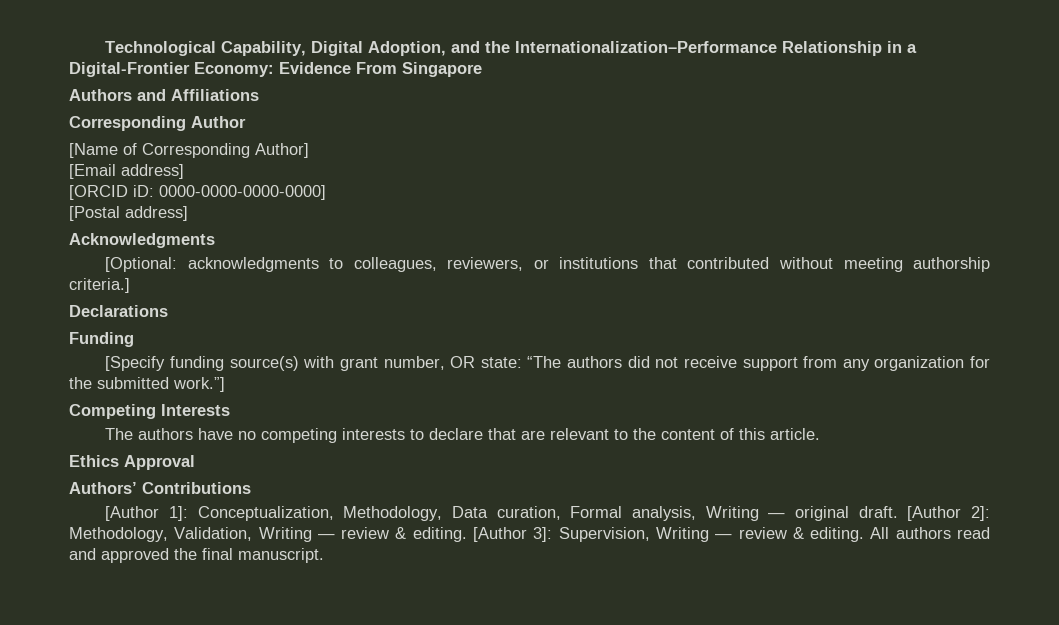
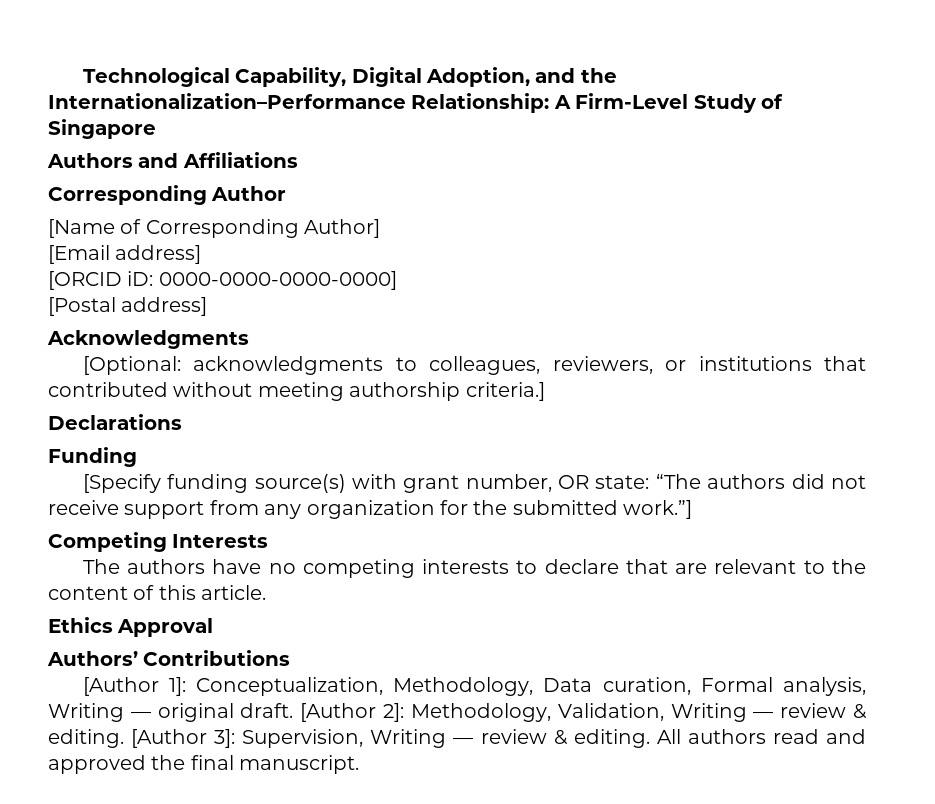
- Technological Capability, Digital Adoption, and the Internationalization–Performance Relationship in a Digital-Frontier Economy: Evidence From Singapore
+ Technological Capability, Digital Adoption, and the Internationalization–Performance Relationship: A Firm-Level Study of Singapore

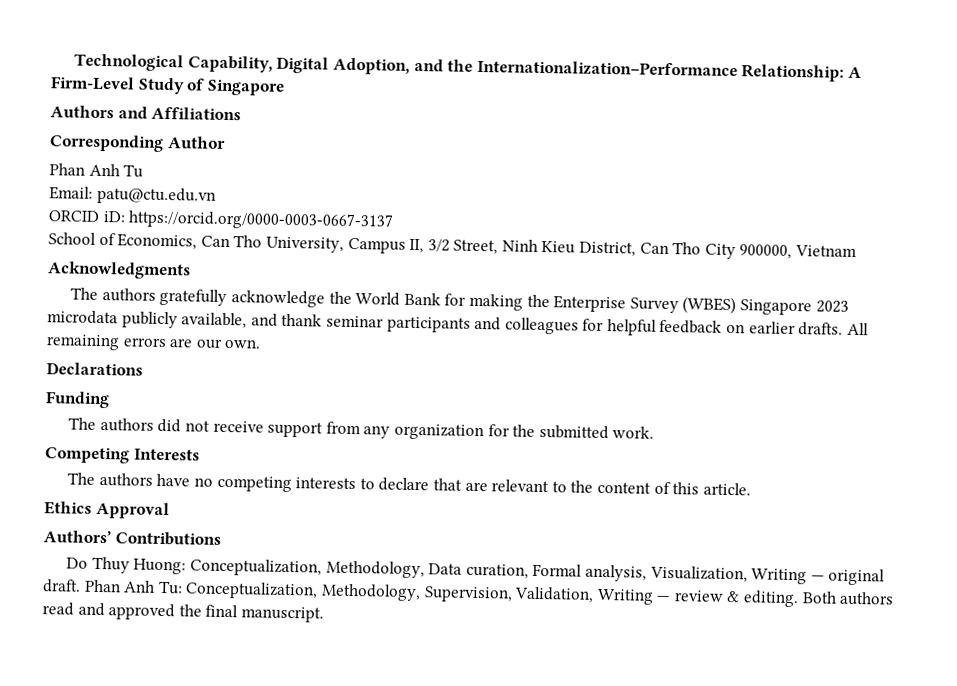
- [Name of Corresponding Author]
- [Email address]
- [ORCID iD: 0000-0000-0000-0000]
- [Postal address]
+ Phan Anh Tu
+ Email: patu@ctu.edu.vn
+ ORCID iD: https://orcid.org/0000-0003-0667-3137
+ School of Economics, Can Tho University, Campus II, 3/2 Street, Ninh Kieu District, Can Tho City 900000, Vietnam
  Acknowledgments
- [Optional: acknowledgments to colleagues, reviewers, or institutions that contributed without meeting authorship criteria.]
+ The authors gratefully acknowledge the World Bank for making the Enterprise Survey (WBES) Singapore 2023 microdata publicly available, and thank seminar participants and colleagues for helpful feedback on earlier drafts. All remaining errors are our own.
  Declarations
  Funding
- [Specify funding source(s) with grant number, OR state: “The authors did not receive support from any organization for the submitted work.”]
+ The authors did not receive support from any organization for the submitted work.
- [Author 1]: Conceptualization, Methodology, Data curation, Formal analysis, Writing — original draft.
+ Do Thuy Huong: Conceptualization, Methodology, Data curation, Formal analysis, Visualization, Writing — original draft.
- [Author 2]: Methodology, Validation, Writing — review & editing.
+ Phan Anh Tu: Conceptualization, Methodology, Supervision, Validation, Writing — review & editing.
- [Author 3]: Supervision, Writing — review & editing. All authors read and approved the final manuscript.
+ Both authors read and approved the final manuscript.

